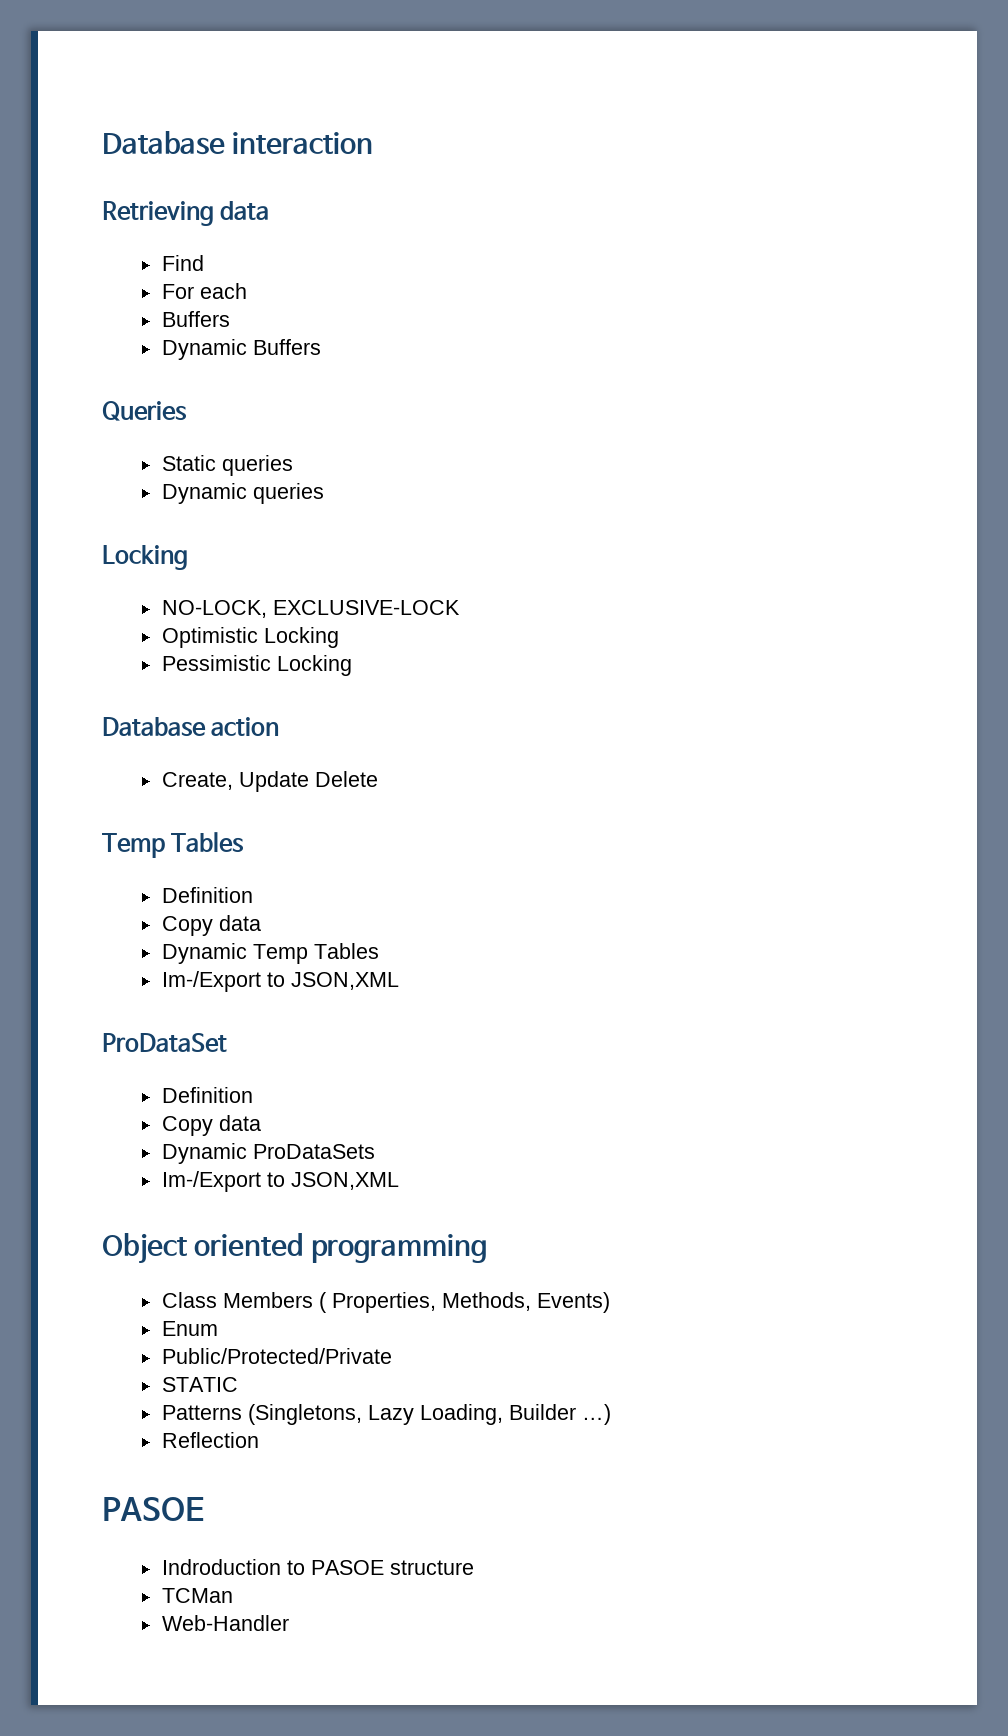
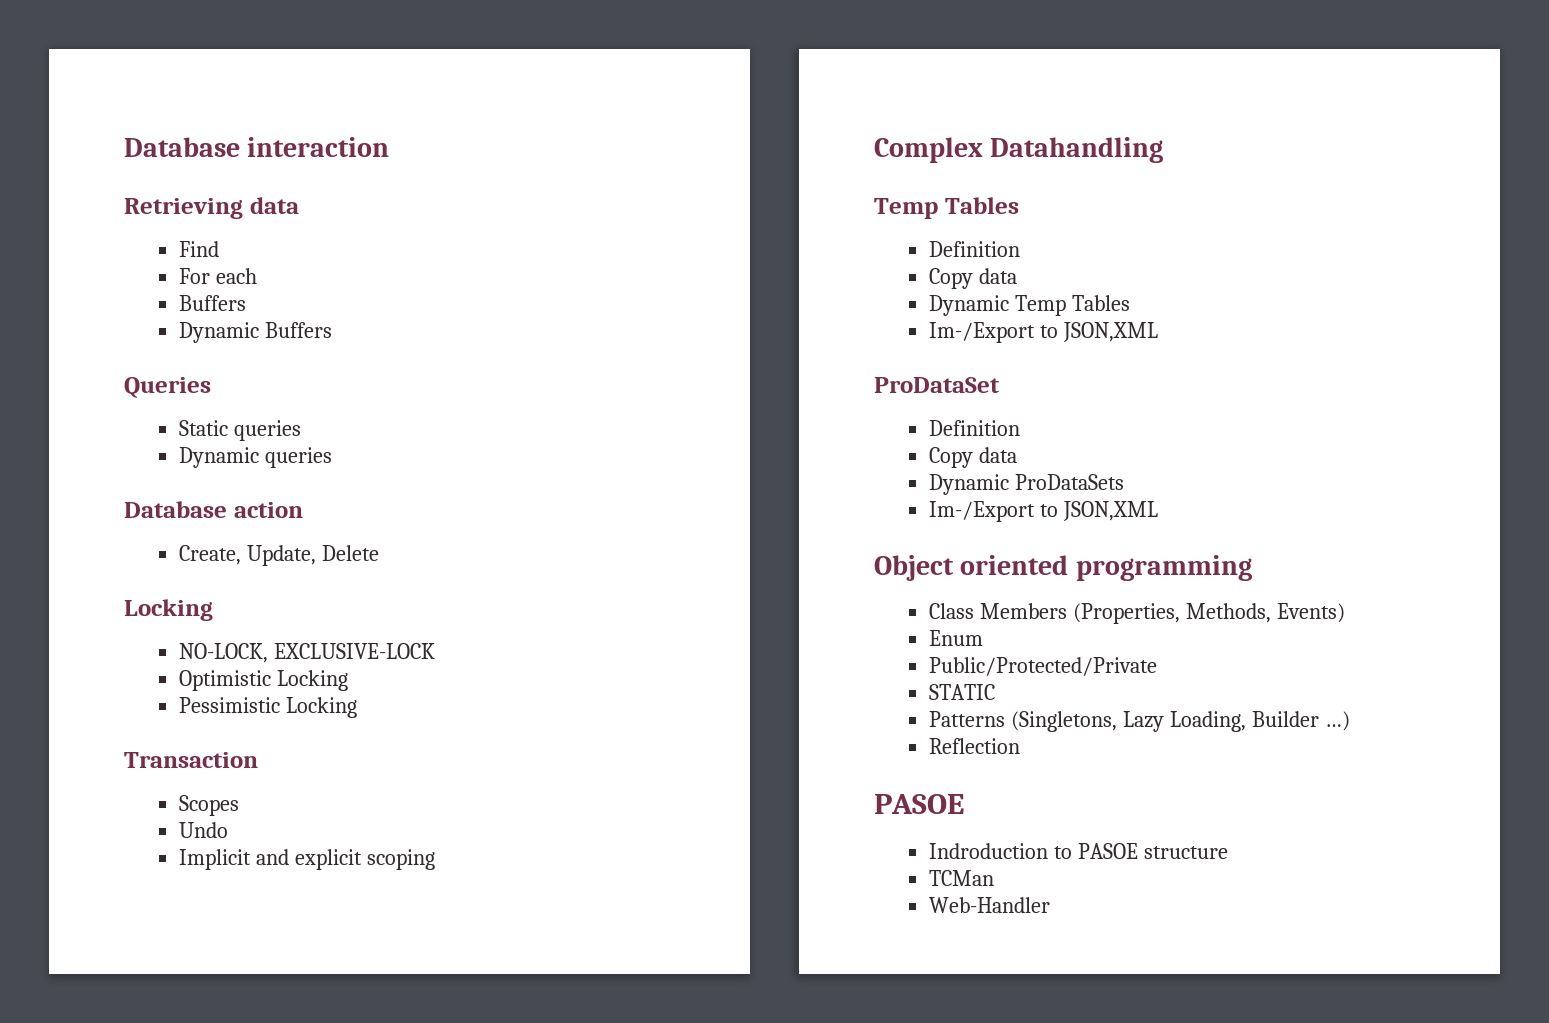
+ Database action
+ Create, Update, Delete
- Database action
- Create, Update Delete
+ Transaction
+ Scopes
+ Undo
+ Implicit and explicit scoping
+ Complex Datahandling
- Class Members ( Properties, Methods, Events)
+ Class Members (Properties, Methods, Events)

